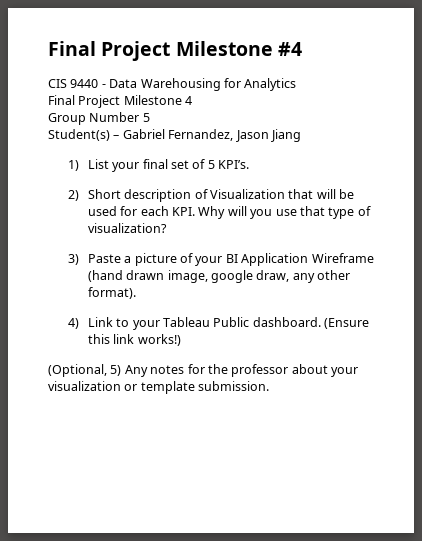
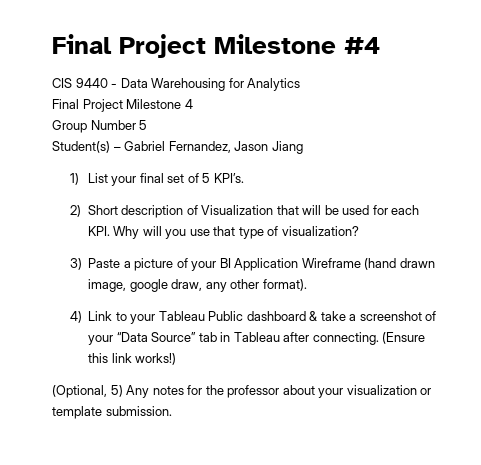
- 4) Link to your Tableau Public dashboard.
+ 4) Link to your Tableau Public dashboard & take a screenshot of your “Data Source” tab in Tableau after connecting.

